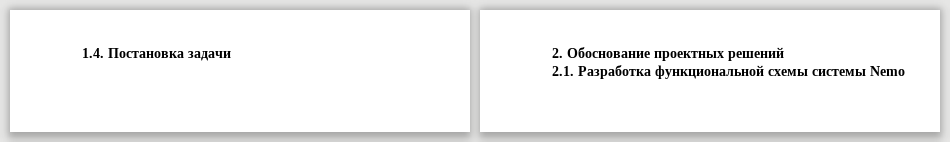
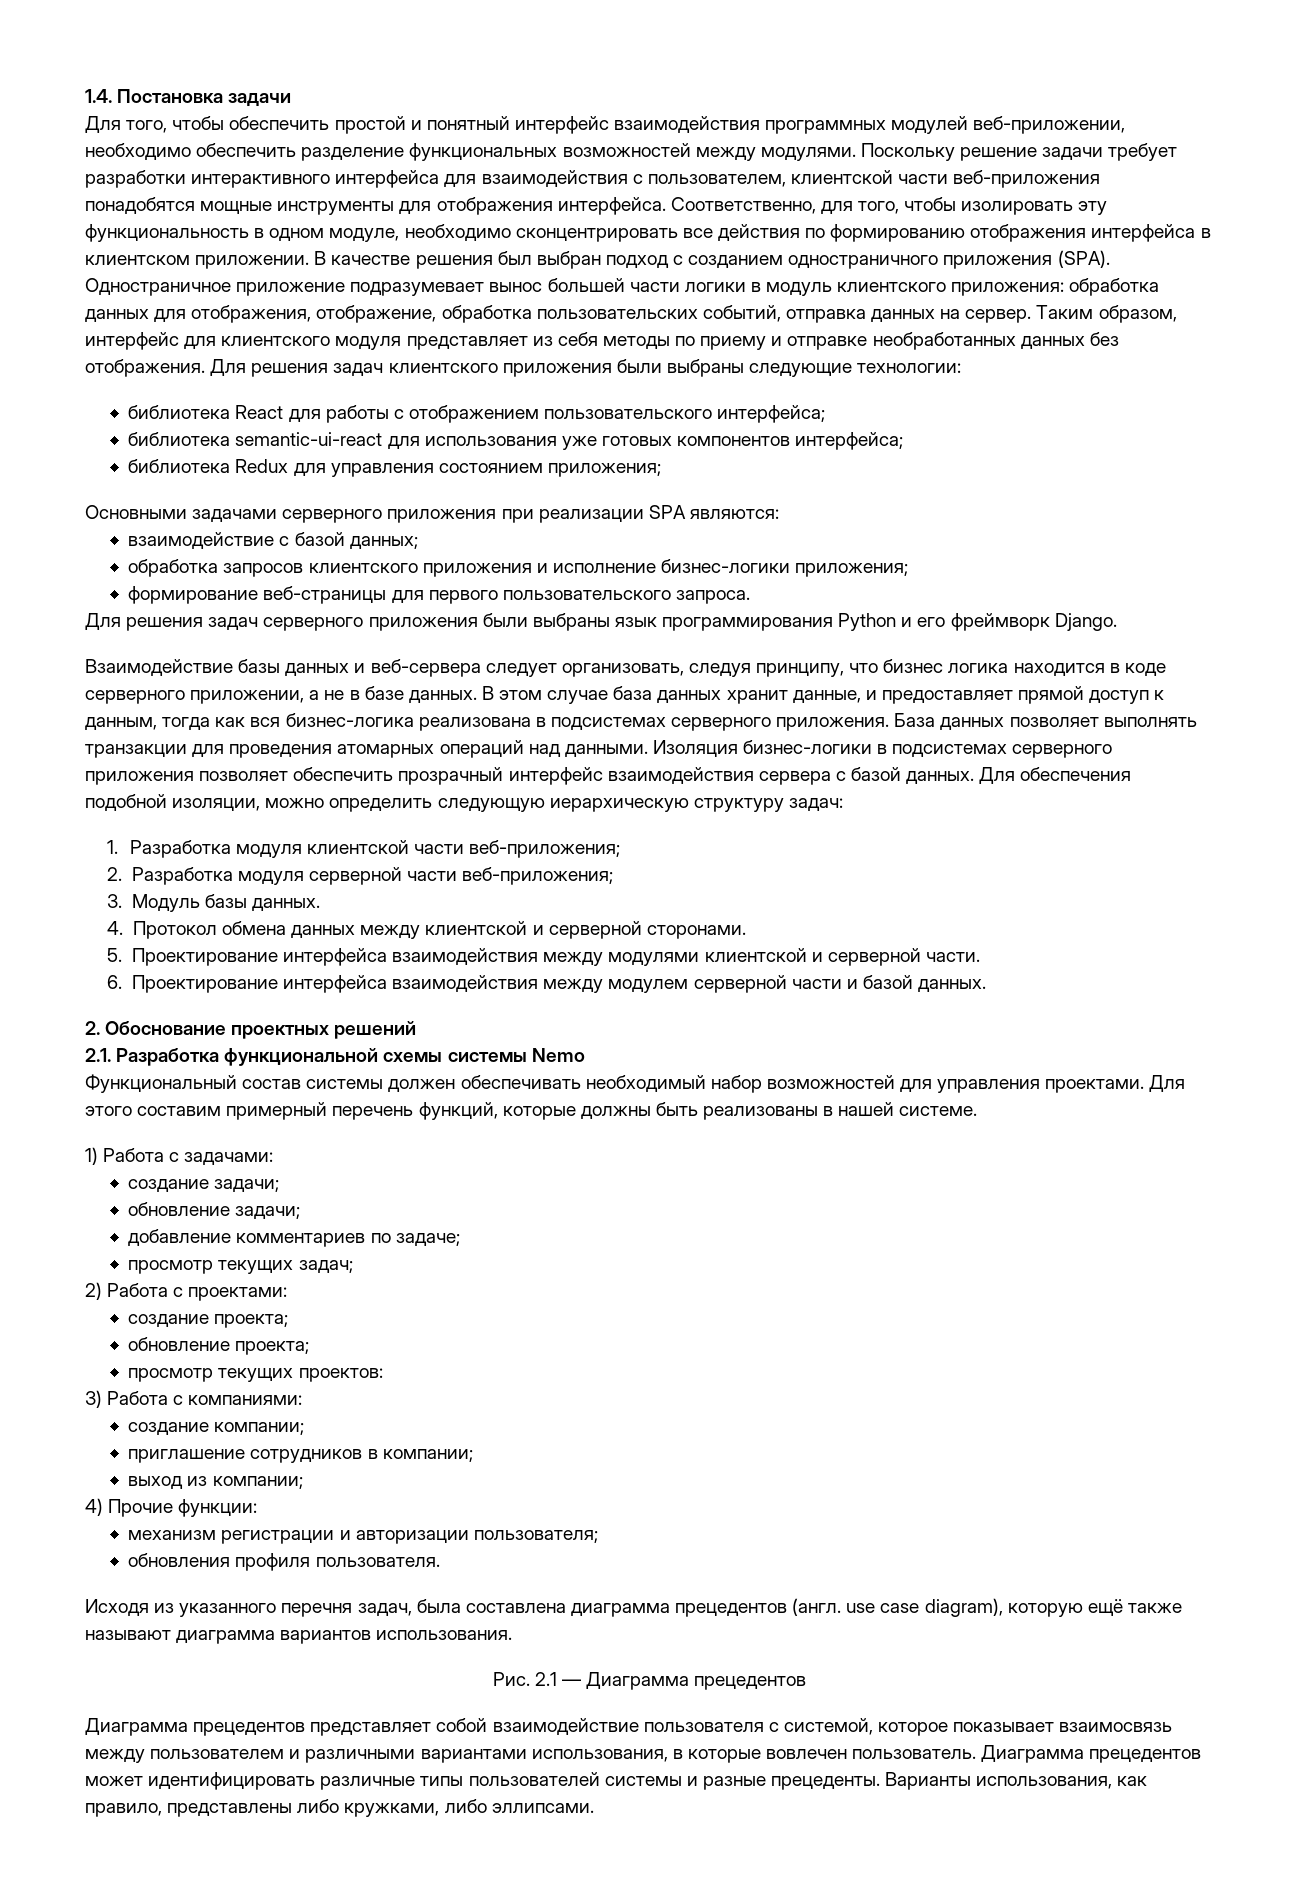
+ Для того, чтобы обеспечить простой и понятный интерфейс взаимодействия программных модулей веб-приложении, необходимо обеспечить разделение функциональных возможностей между модулями. Поскольку решение задачи требует разработки интерактивного интерфейса для взаимодействия с пользователем, клиентской части веб-приложения понадобятся мощные инструменты для отображения интерфейса. Соответственно, для того, чтобы изолировать эту функциональность в одном модуле, необходимо сконцентрировать все действия по формированию отображения интерфейса в клиентском приложении. В качестве решения был выбран подход с созданием одностраничного приложения (SPA). Одностраничное приложение подразумевает вынос большей части логики в модуль клиентского приложения: обработка данных для отображения, отображение, обработка пользовательских событий, отправка данных на сервер. Таким образом, интерфейс для клиентского модуля представляет из себя методы по приему и отправке необработанных данных без отображения. Для решения задач клиентского приложения были выбраны следующие технологии:
+ библиотека React для работы с отображением пользовательского интерфейса;
+ библиотека semantic-ui-react для использования уже готовых компонентов интерфейса;
+ библиотека Redux для управления состоянием приложения;
+ Основными задачами серверного приложения при реализации SPA являются:
+ взаимодействие с базой данных;
+ обработка запросов клиентского приложения и исполнение бизнес-логики приложения;
+ формирование веб-страницы для первого пользовательского запроса.
+ Для решения задач серверного приложения были выбраны язык программирования Python и его фреймворк Django.
+ Взаимодействие базы данных и веб-сервера следует организовать, следуя принципу, что бизнес логика находится в коде серверного приложении, а не в базе данных. В этом случае база данных хранит данные, и предоставляет прямой доступ к данным, тогда как вся бизнес-логика реализована в подсистемах серверного приложения. База данных позволяет выполнять транзакции для проведения атомарных операций над данными. Изоляция бизнес-логики в подсистемах серверного приложения позволяет обеспечить прозрачный интерфейс взаимодействия сервера с базой данных. Для обеспечения подобной изоляции, можно определить следующую иерархическую структуру задач:
+ 1. Разработка модуля клиентской части веб-приложения;
+ 2. Разработка модуля серверной части веб-приложения;
+ 3. Модуль базы данных.
+ 4. Протокол обмена данных между клиентской и серверной сторонами.
+ 5. Проектирование интерфейса взаимодействия между модулями клиентской и серверной части.
+ 6. Проектирование интерфейса взаимодействия между модулем серверной части и базой данных.
+ Функциональный состав системы должен обеспечивать необходимый набор возможностей для управления проектами. Для этого составим примерный перечень функций, которые должны быть реализованы в нашей системе.
+ 1) Работа с задачами:
+ создание задачи;
+ обновление задачи;
+ добавление комментариев по задаче;
+ просмотр текущих задач;
+ 2) Работа с проектами:
+ создание проекта;
+ обновление проекта;
+ просмотр текущих проектов:
+ 3) Работа с компаниями:
+ создание компании;
+ приглашение сотрудников в компании;
+ выход из компании;
+ 4) Прочие функции:
+ механизм регистрации и авторизации пользователя;
+ обновления профиля пользователя.
+ Исходя из указанного перечня задач, была составлена диаграмма прецедентов (англ. use case diagram), которую ещё также называют диаграмма вариантов использования.
+ Рис. 2.1 — Диаграмма прецедентов
+ Диаграмма прецедентов представляет собой взаимодействие пользователя с системой, которое показывает взаимосвязь между пользователем и различными вариантами использования, в которые вовлечен пользователь. Диаграмма прецедентов может идентифицировать различные типы пользователей системы и разные прецеденты. Варианты использования, как правило, представлены либо кружками, либо эллипсами.

